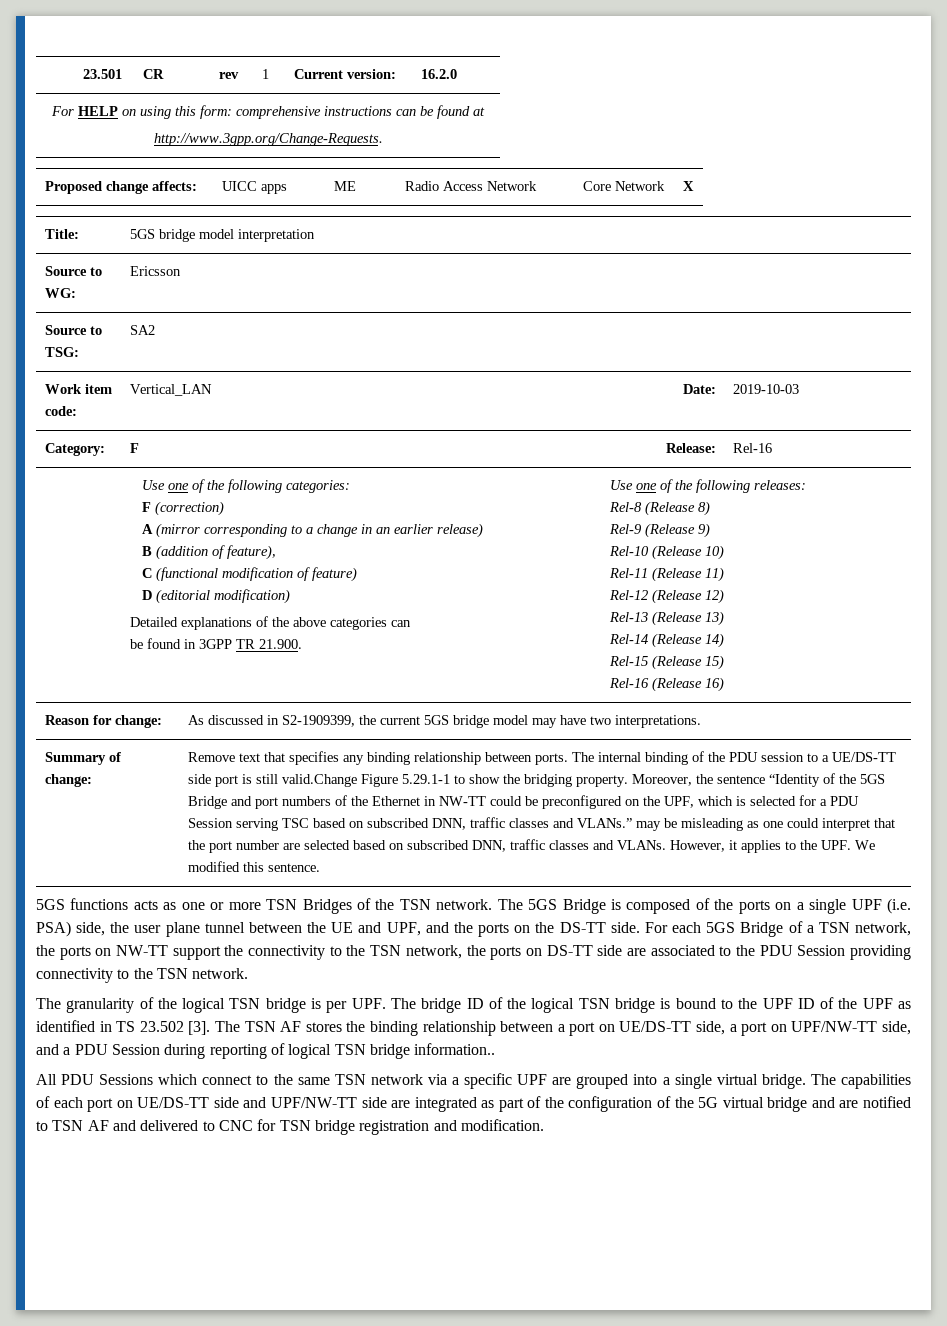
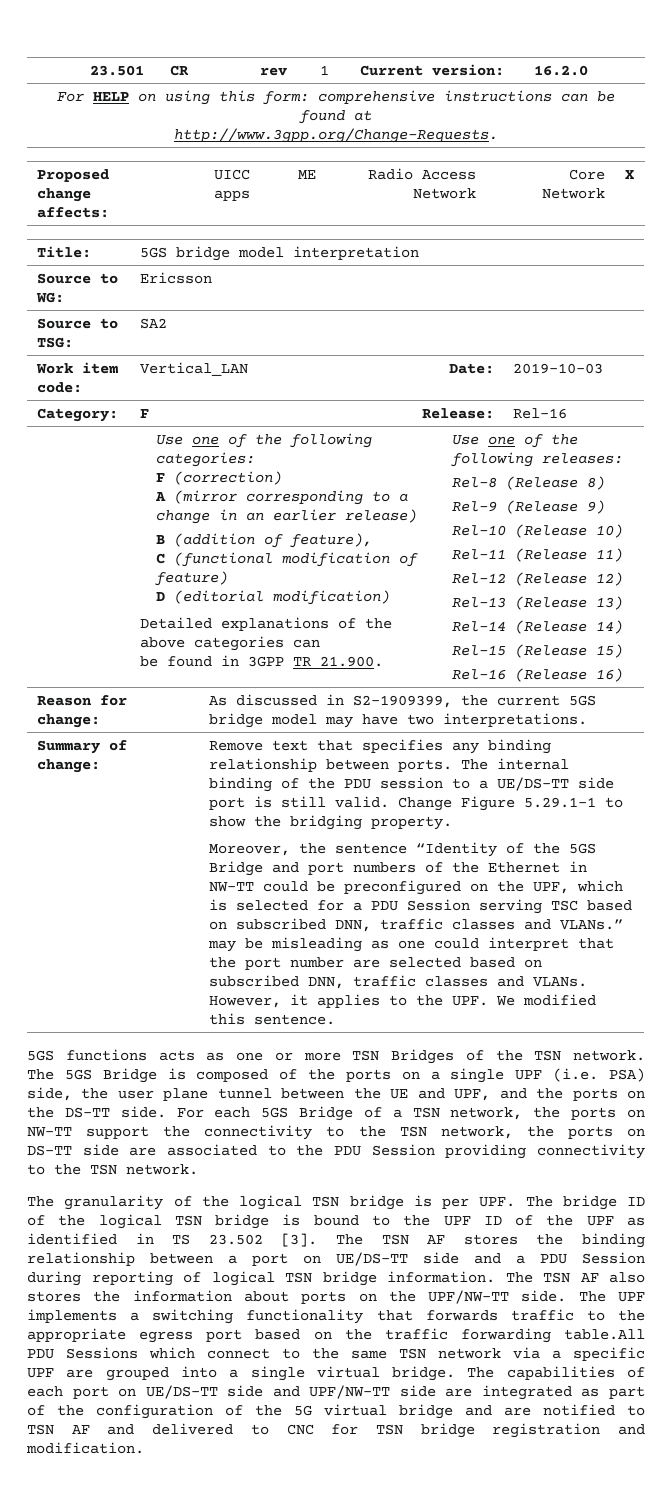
- The internal binding of the PDU session to a UE/DS-TT side port is still valid.Change Figure 5.29.1-1 to show the bridging property. Moreover, the sentence “Identity of the 5GS Bridge and port numbers of the Ethernet in NW-TT could be preconfigured on the UPF, which is selected for a PDU Session serving TSC based on subscribed DNN, traffic classes and VLANs.” may be misleading as one could interpret that the port number are selected based on subscribed DNN, traffic classes and VLANs.
+ The internal binding of the PDU session to a UE/DS-TT side port is still valid. Change Figure 5.29.1-1 to show the bridging property.
+ Moreover, the sentence “Identity of the 5GS Bridge and port numbers of the Ethernet in NW-TT could be preconfigured on the UPF, which is selected for a PDU Session serving TSC based on subscribed DNN, traffic classes and VLANs.” may be misleading as one could interpret that the port number are selected based on subscribed DNN, traffic classes and VLANs.
- The TSN AF stores the binding relationship between a port on UE/DS-TT side, a port on UPF/NW-TT side, and a PDU Session during reporting of logical TSN bridge information..
- All PDU Sessions which connect to the same TSN network via a specific UPF are grouped into a single virtual bridge.
+ The TSN AF stores the binding relationship between a port on UE/DS-TT side and a PDU Session during reporting of logical TSN bridge information. The TSN AF also stores the information about ports on the UPF/NW-TT side. The UPF implements a switching functionality that forwards traffic to the appropriate egress port based on the traffic forwarding table.All PDU Sessions which connect to the same TSN network via a specific UPF are grouped into a single virtual bridge.

